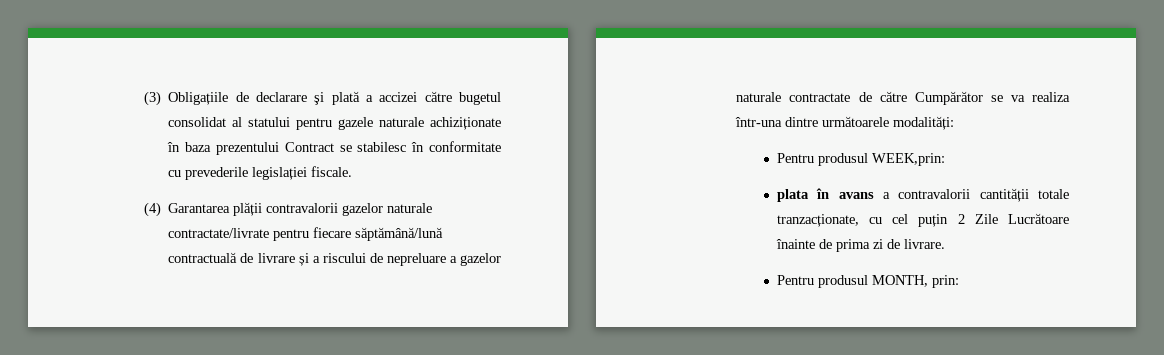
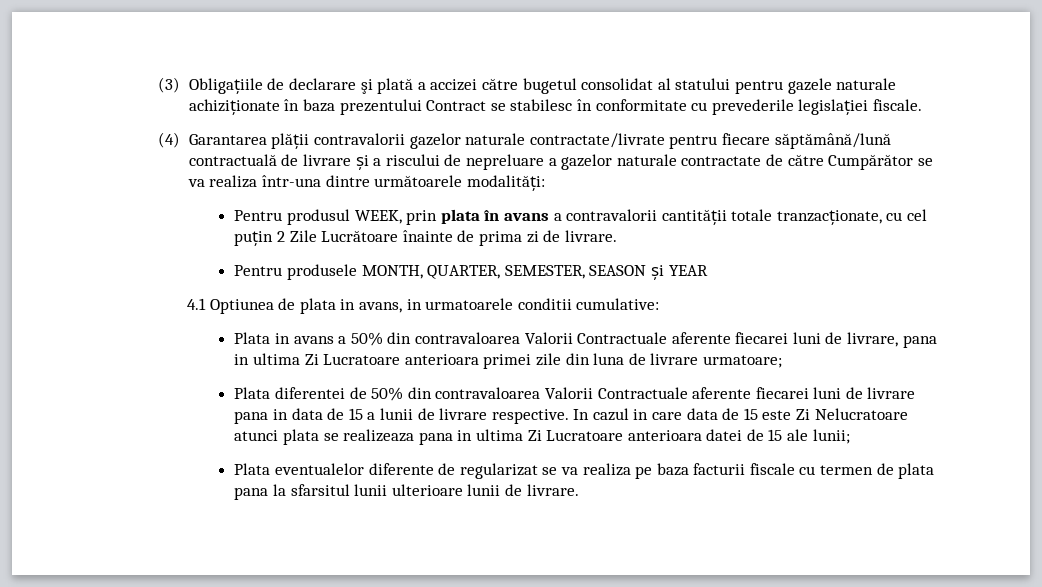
- Pentru produsul WEEK,prin:
- plata în avans a contravalorii cantității totale tranzacționate, cu cel puțin 2 Zile Lucrătoare înainte de prima zi de livrare.
+ Pentru produsul WEEK, prin plata în avans a contravalorii cantității totale tranzacționate, cu cel puțin 2 Zile Lucrătoare înainte de prima zi de livrare.
- Pentru produsul MONTH, prin:
+ Pentru produsele MONTH, QUARTER, SEMESTER, SEASON și YEAR
+ 4.1 Optiunea de plata in avans, in urmatoarele conditii cumulative:
+ Plata in avans a 50% din contravaloarea Valorii Contractuale aferente fiecarei luni de livrare, pana in ultima Zi Lucratoare anterioara primei zile din luna de livrare urmatoare;
+ Plata diferentei de 50% din contravaloarea Valorii Contractuale aferente fiecarei luni de livrare pana in data de 15 a lunii de livrare respective. In cazul in care data de 15 este Zi Nelucratoare atunci plata se realizeaza pana in ultima Zi Lucratoare anterioara datei de 15 ale lunii;
+ Plata eventualelor diferente de regularizat se va realiza pe baza facturii fiscale cu termen de plata pana la sfarsitul lunii ulterioare lunii de livrare.

